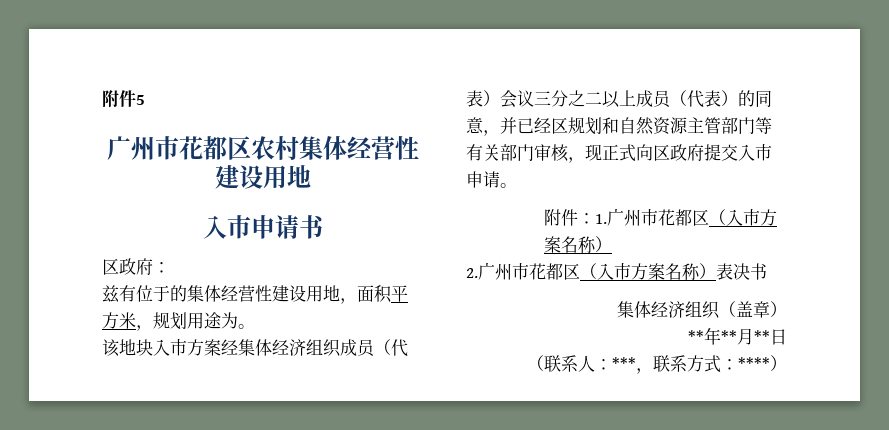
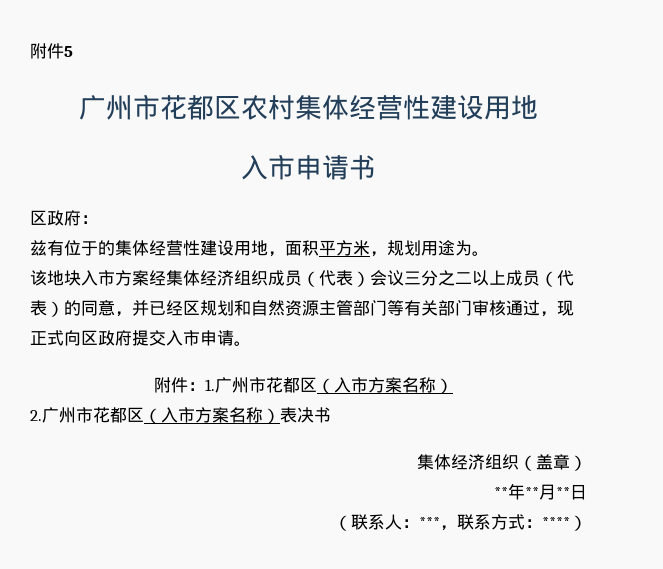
- 该地块入市方案经集体经济组织成员（代表）会议三分之二以上成员（代表）的同意，并已经区规划和自然资源主管部门等有关部门审核，现正式向区政府提交入市申请。
+ 该地块入市方案经集体经济组织成员（代表）会议三分之二以上成员（代表）的同意，并已经区规划和自然资源主管部门等有关部门审核通过，现正式向区政府提交入市申请。

